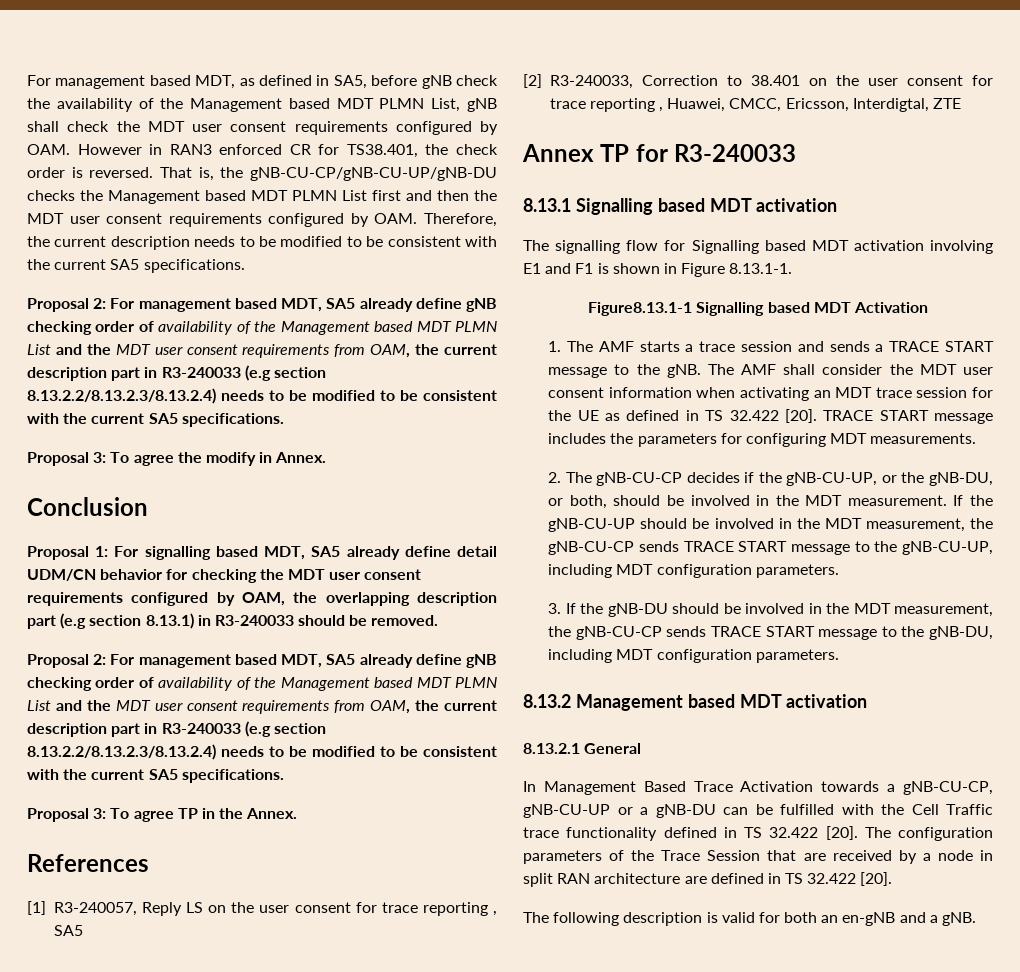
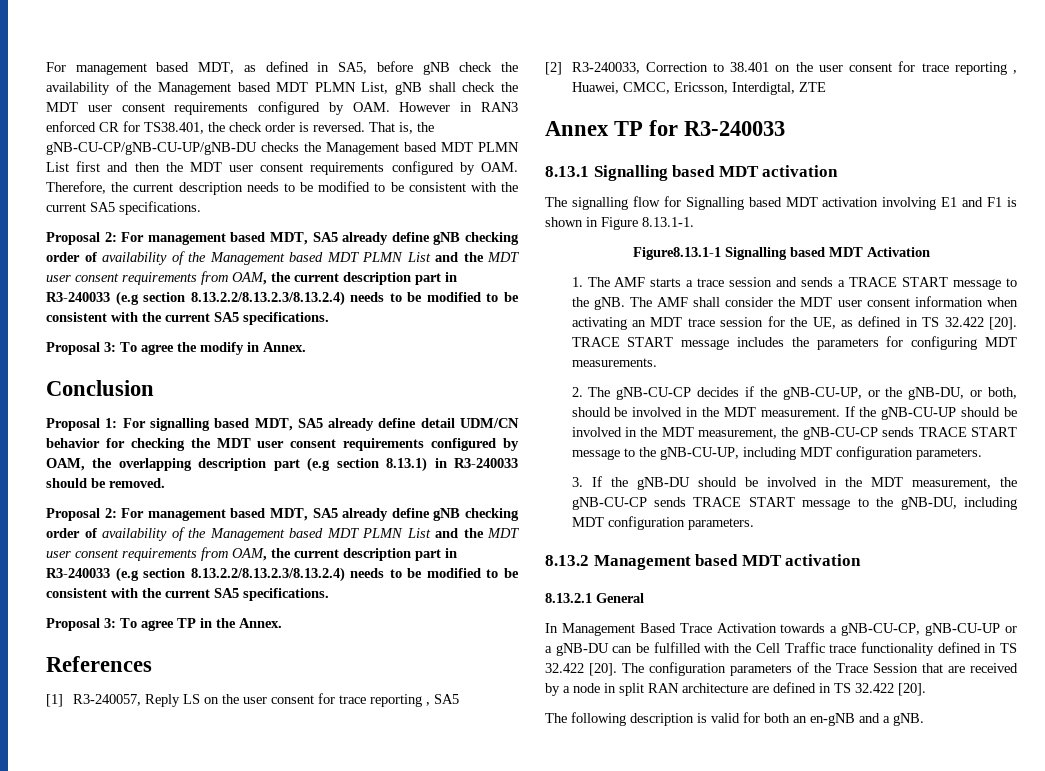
- The AMF shall consider the MDT user consent information when activating an MDT trace session for the UE as defined in TS 32.422 [20].
+ The AMF shall consider the MDT user consent information when activating an MDT trace session for the UE, as defined in TS 32.422 [20].

